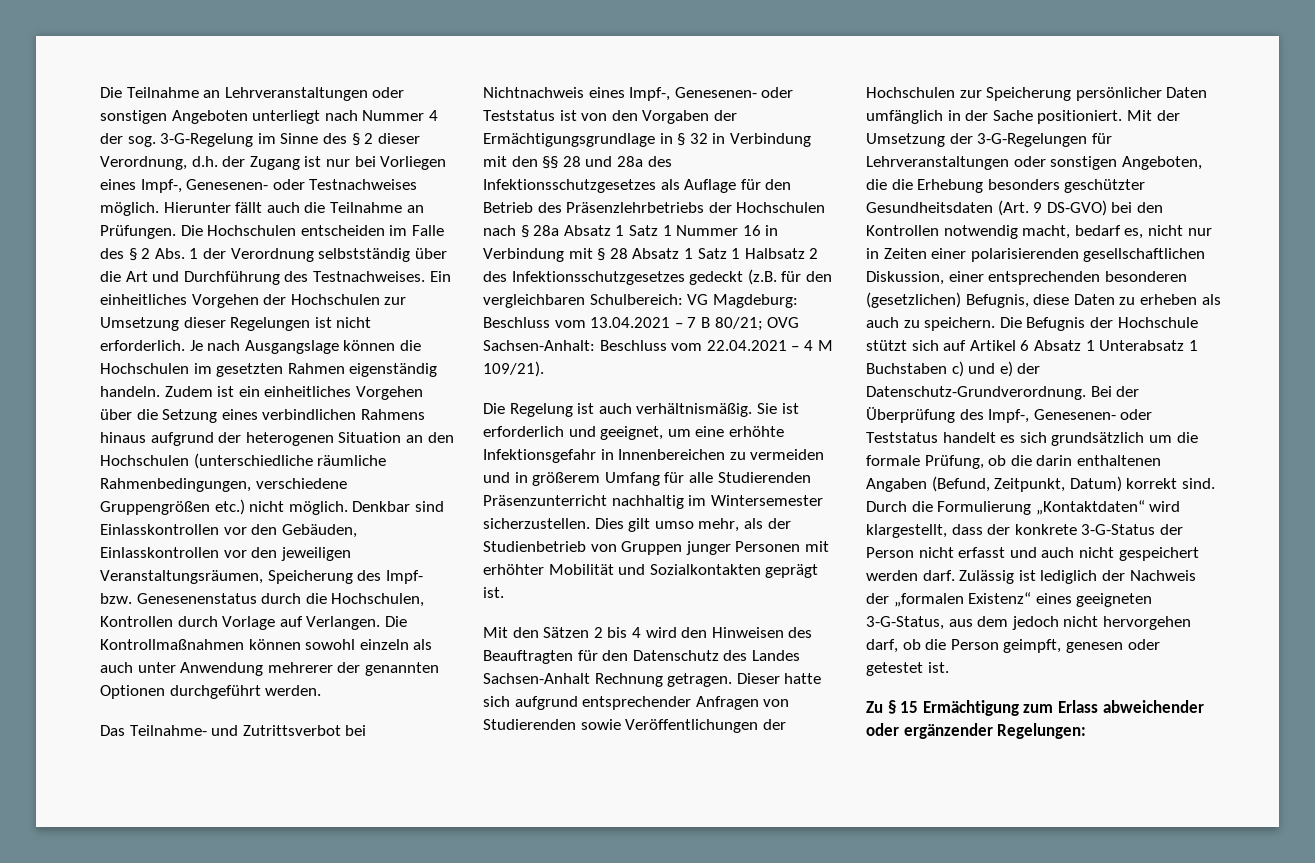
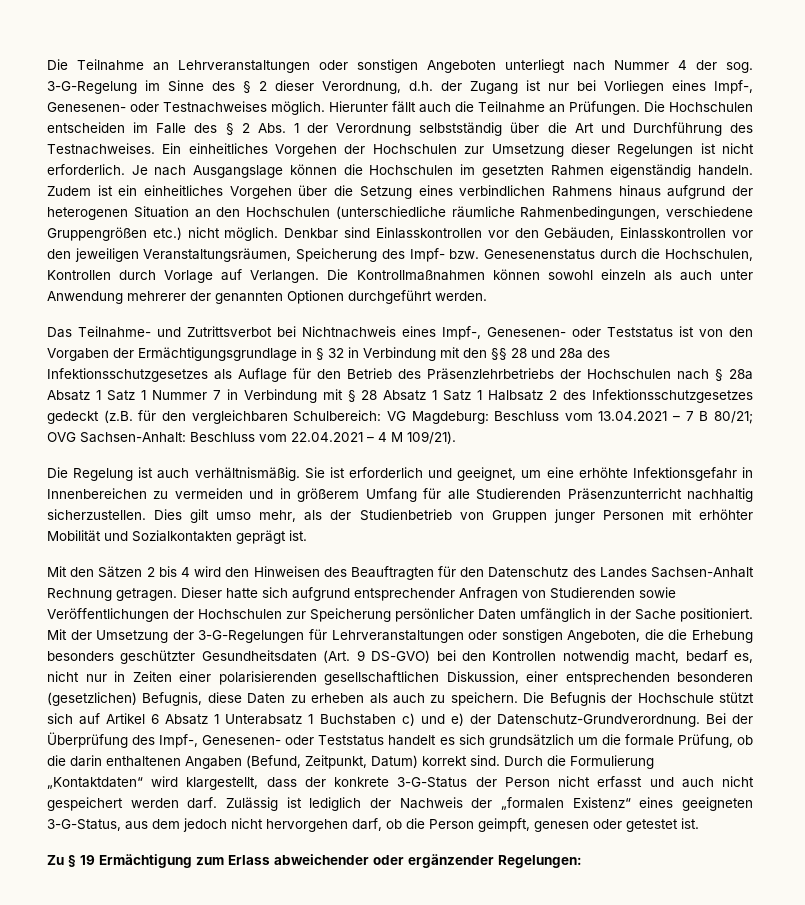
- Das Teilnahme- und Zutrittsverbot bei Nichtnachweis eines Impf-, Genesenen- oder Teststatus ist von den Vorgaben der Ermächtigungsgrundlage in § 32 in Verbindung mit den §§ 28 und 28a des Infektionsschutzgesetzes als Auflage für den Betrieb des Präsenzlehrbetriebs der Hochschulen nach § 28a Absatz 1 Satz 1 Nummer 16 in Verbindung mit § 28 Absatz 1 Satz 1 Halbsatz 2 des Infektionsschutzgesetzes gedeckt (z.B. für den vergleichbaren Schulbereich:
+ Das Teilnahme- und Zutrittsverbot bei Nichtnachweis eines Impf-, Genesenen- oder Teststatus ist von den Vorgaben der Ermächtigungsgrundlage in § 32 in Verbindung mit den §§ 28 und 28a des Infektionsschutzgesetzes als Auflage für den Betrieb des Präsenzlehrbetriebs der Hochschulen nach § 28a Absatz 1 Satz 1 Nummer 7 in Verbindung mit § 28 Absatz 1 Satz 1 Halbsatz 2 des Infektionsschutzgesetzes gedeckt (z.B. für den vergleichbaren Schulbereich:
- Sie ist erforderlich und geeignet, um eine erhöhte Infektionsgefahr in Innenbereichen zu vermeiden und in größerem Umfang für alle Studierenden Präsenzunterricht nachhaltig im Wintersemester sicherzustellen.
+ Sie ist erforderlich und geeignet, um eine erhöhte Infektionsgefahr in Innenbereichen zu vermeiden und in größerem Umfang für alle Studierenden Präsenzunterricht nachhaltig sicherzustellen.
- Zu § 15 Ermächtigung zum Erlass abweichender oder ergänzender Regelungen:
+ Zu § 19 Ermächtigung zum Erlass abweichender oder ergänzender Regelungen:

